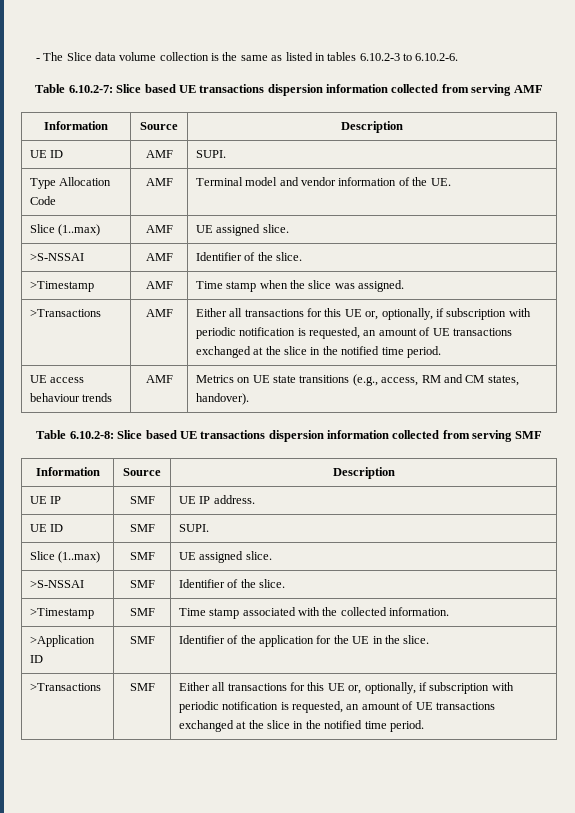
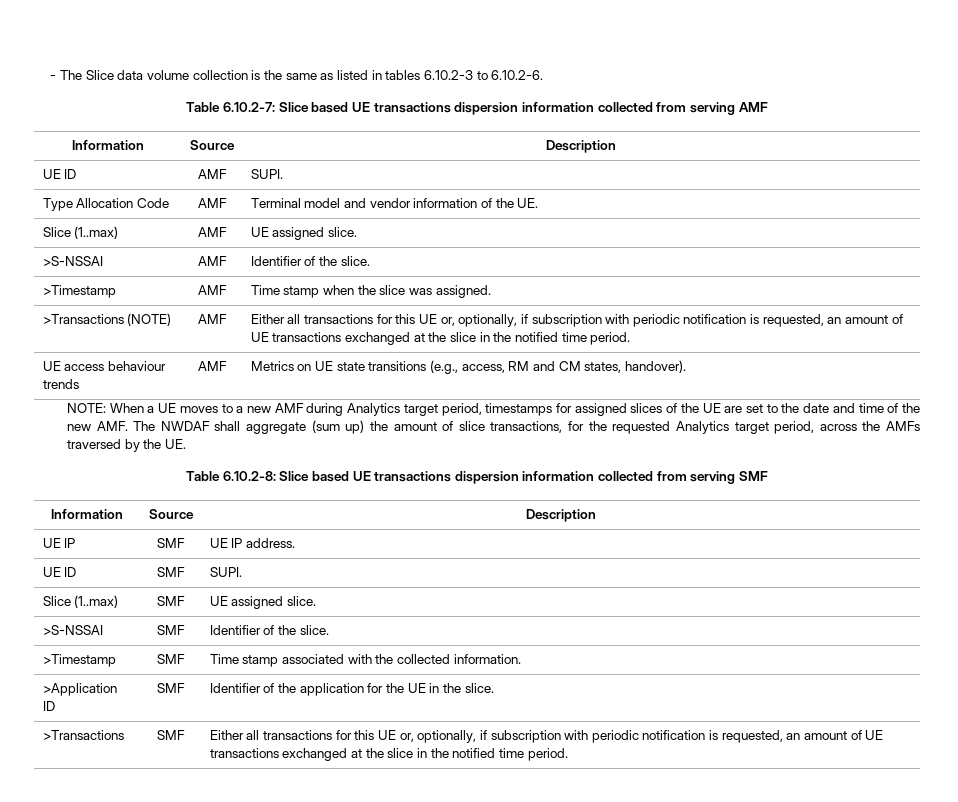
- >Transactions | AMF | Either all transactions for this UE or, optionally, if subscription with periodic notification is requested, an amount of UE transactions exchanged at the slice in the notified time period.
+ >Transactions (NOTE) | AMF | Either all transactions for this UE or, optionally, if subscription with periodic notification is requested, an amount of UE transactions exchanged at the slice in the notified time period.
+ NOTE: When a UE moves to a new AMF during Analytics target period, timestamps for assigned slices of the UE are set to the date and time of the new AMF. The NWDAF shall aggregate (sum up) the amount of slice transactions, for the requested Analytics target period, across the AMFs traversed by the UE.

